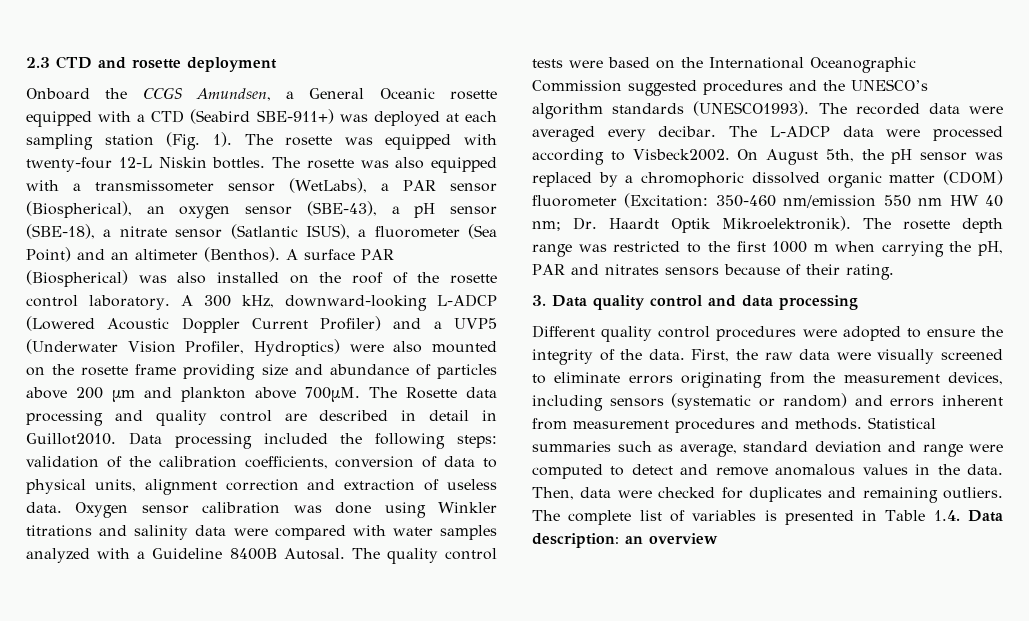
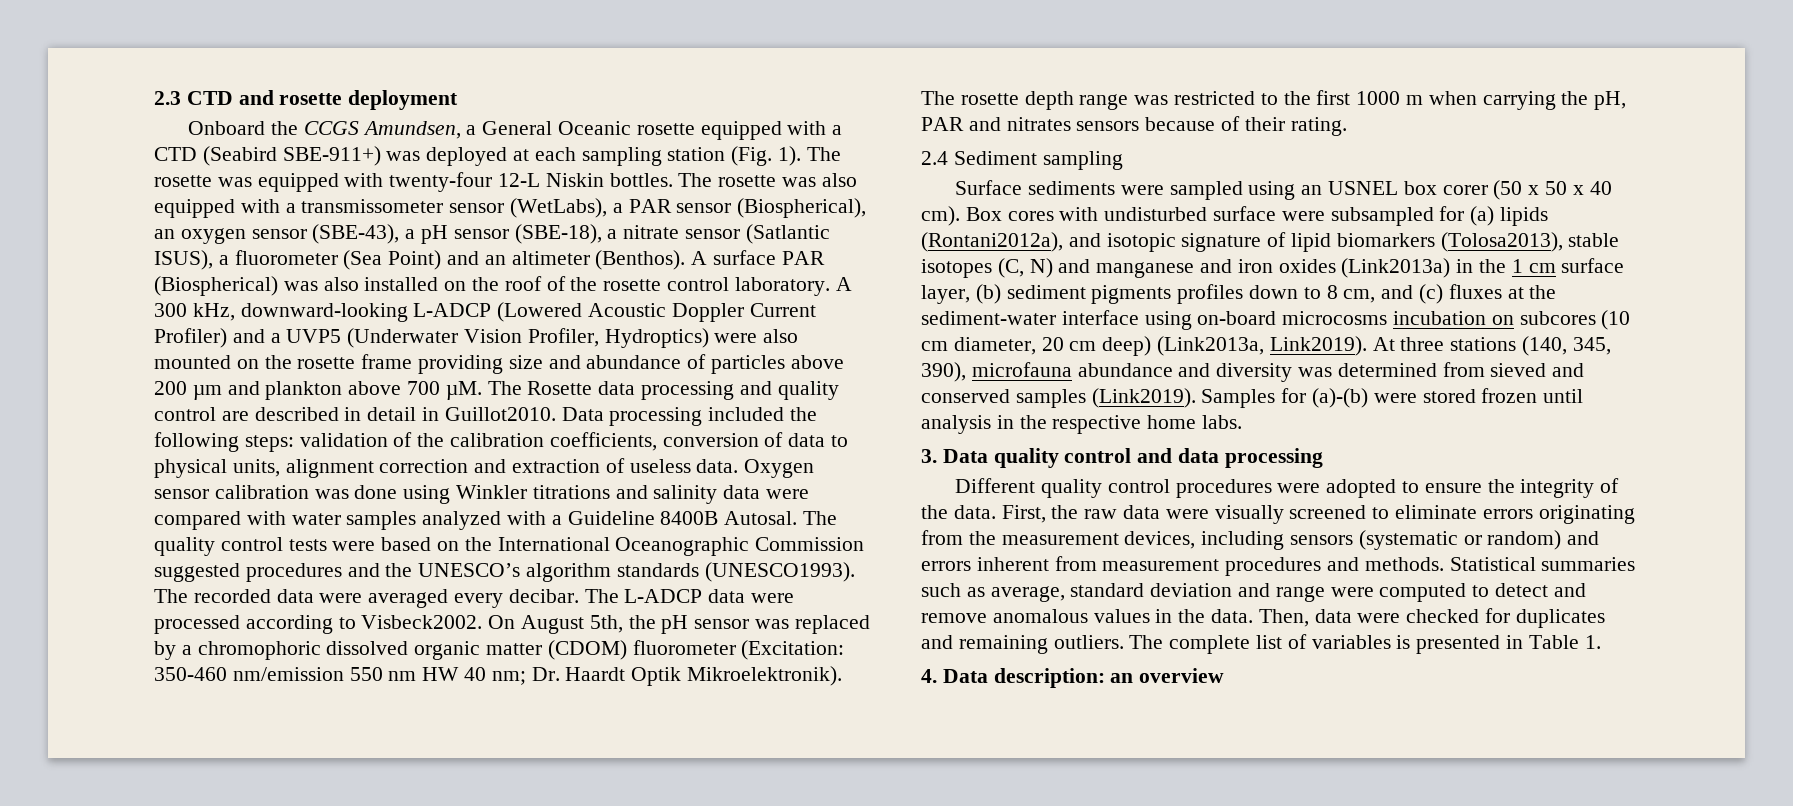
- A 300 kHz, downward-looking L-ADCP (Lowered Acoustic Doppler Current Profiler) and a UVP5 (Underwater Vision Profiler, Hydroptics) were also mounted on the rosette frame providing size and abundance of particles above 200 µm and plankton above 700µM.
+ A 300 kHz, downward-looking L-ADCP (Lowered Acoustic Doppler Current Profiler) and a UVP5 (Underwater Vision Profiler, Hydroptics) were also mounted on the rosette frame providing size and abundance of particles above 200 µm and plankton above 700 µM.
+ 2.4 Sediment sampling
+ Surface sediments were sampled using an USNEL box corer (50 x 50 x 40 cm). Box cores with undisturbed surface were subsampled for (a) lipids (Rontani2012a), and isotopic signature of lipid biomarkers (Tolosa2013), stable isotopes (C, N) and manganese and iron oxides (Link2013a) in the 1 cm surface layer, (b) sediment pigments profiles down to 8 cm, and (c) fluxes at the sediment-water interface using on-board microcosms incubation on subcores (10 cm diameter, 20 cm deep) (Link2013a, Link2019). At three stations (140, 345, 390), microfauna abundance and diversity was determined from sieved and conserved samples (Link2019). Samples for (a)-(b) were stored frozen until analysis in the respective home labs.
- The complete list of variables is presented in Table 1.4. Data description: an overview
+ The complete list of variables is presented in Table 1.
+ 4. Data description: an overview

